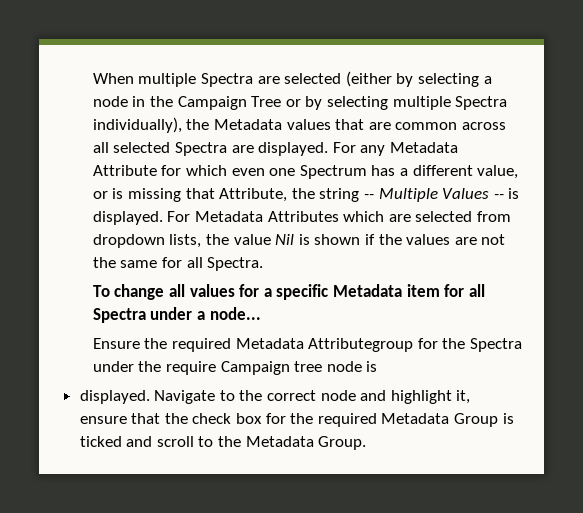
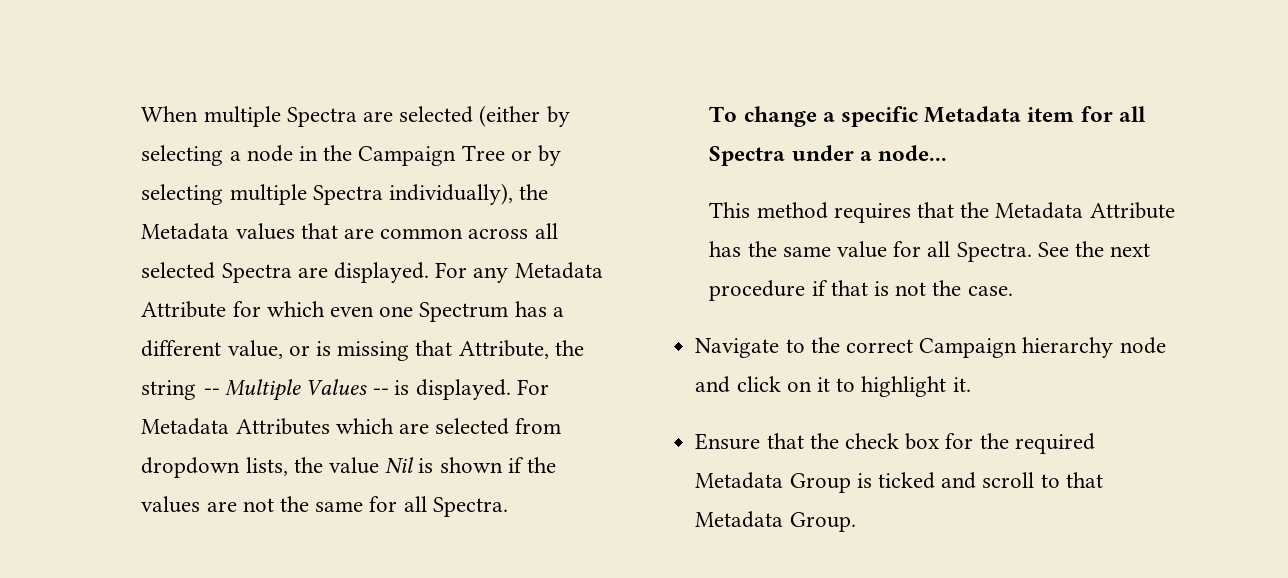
- To change all values for a specific Metadata item for all Spectra under a node...
+ To change a specific Metadata item for all Spectra under a node...
- Ensure the required Metadata Attributegroup for the Spectra under the require Campaign tree node is
- displayed. Navigate to the correct node and highlight it, ensure that the check box for the required Metadata Group is ticked and scroll to the Metadata Group.
+ This method requires that the Metadata Attribute has the same value for all Spectra. See the next procedure if that is not the case.
+ Navigate to the correct Campaign hierarchy node and click on it to highlight it.
+ Ensure that the check box for the required Metadata Group is ticked and scroll to that Metadata Group.

